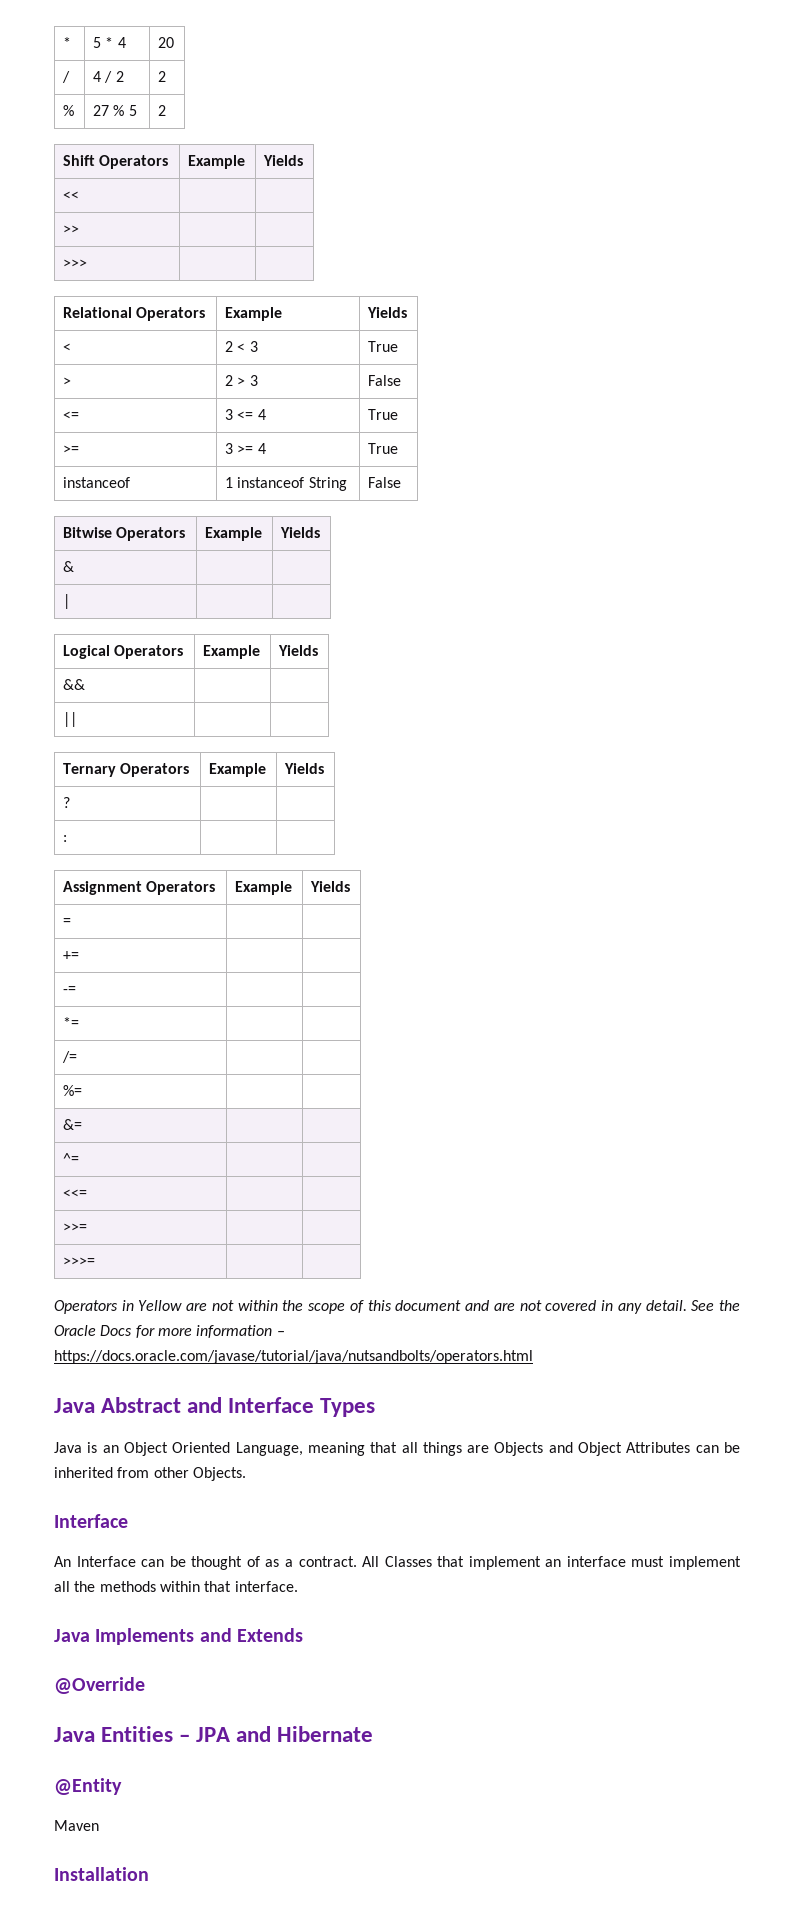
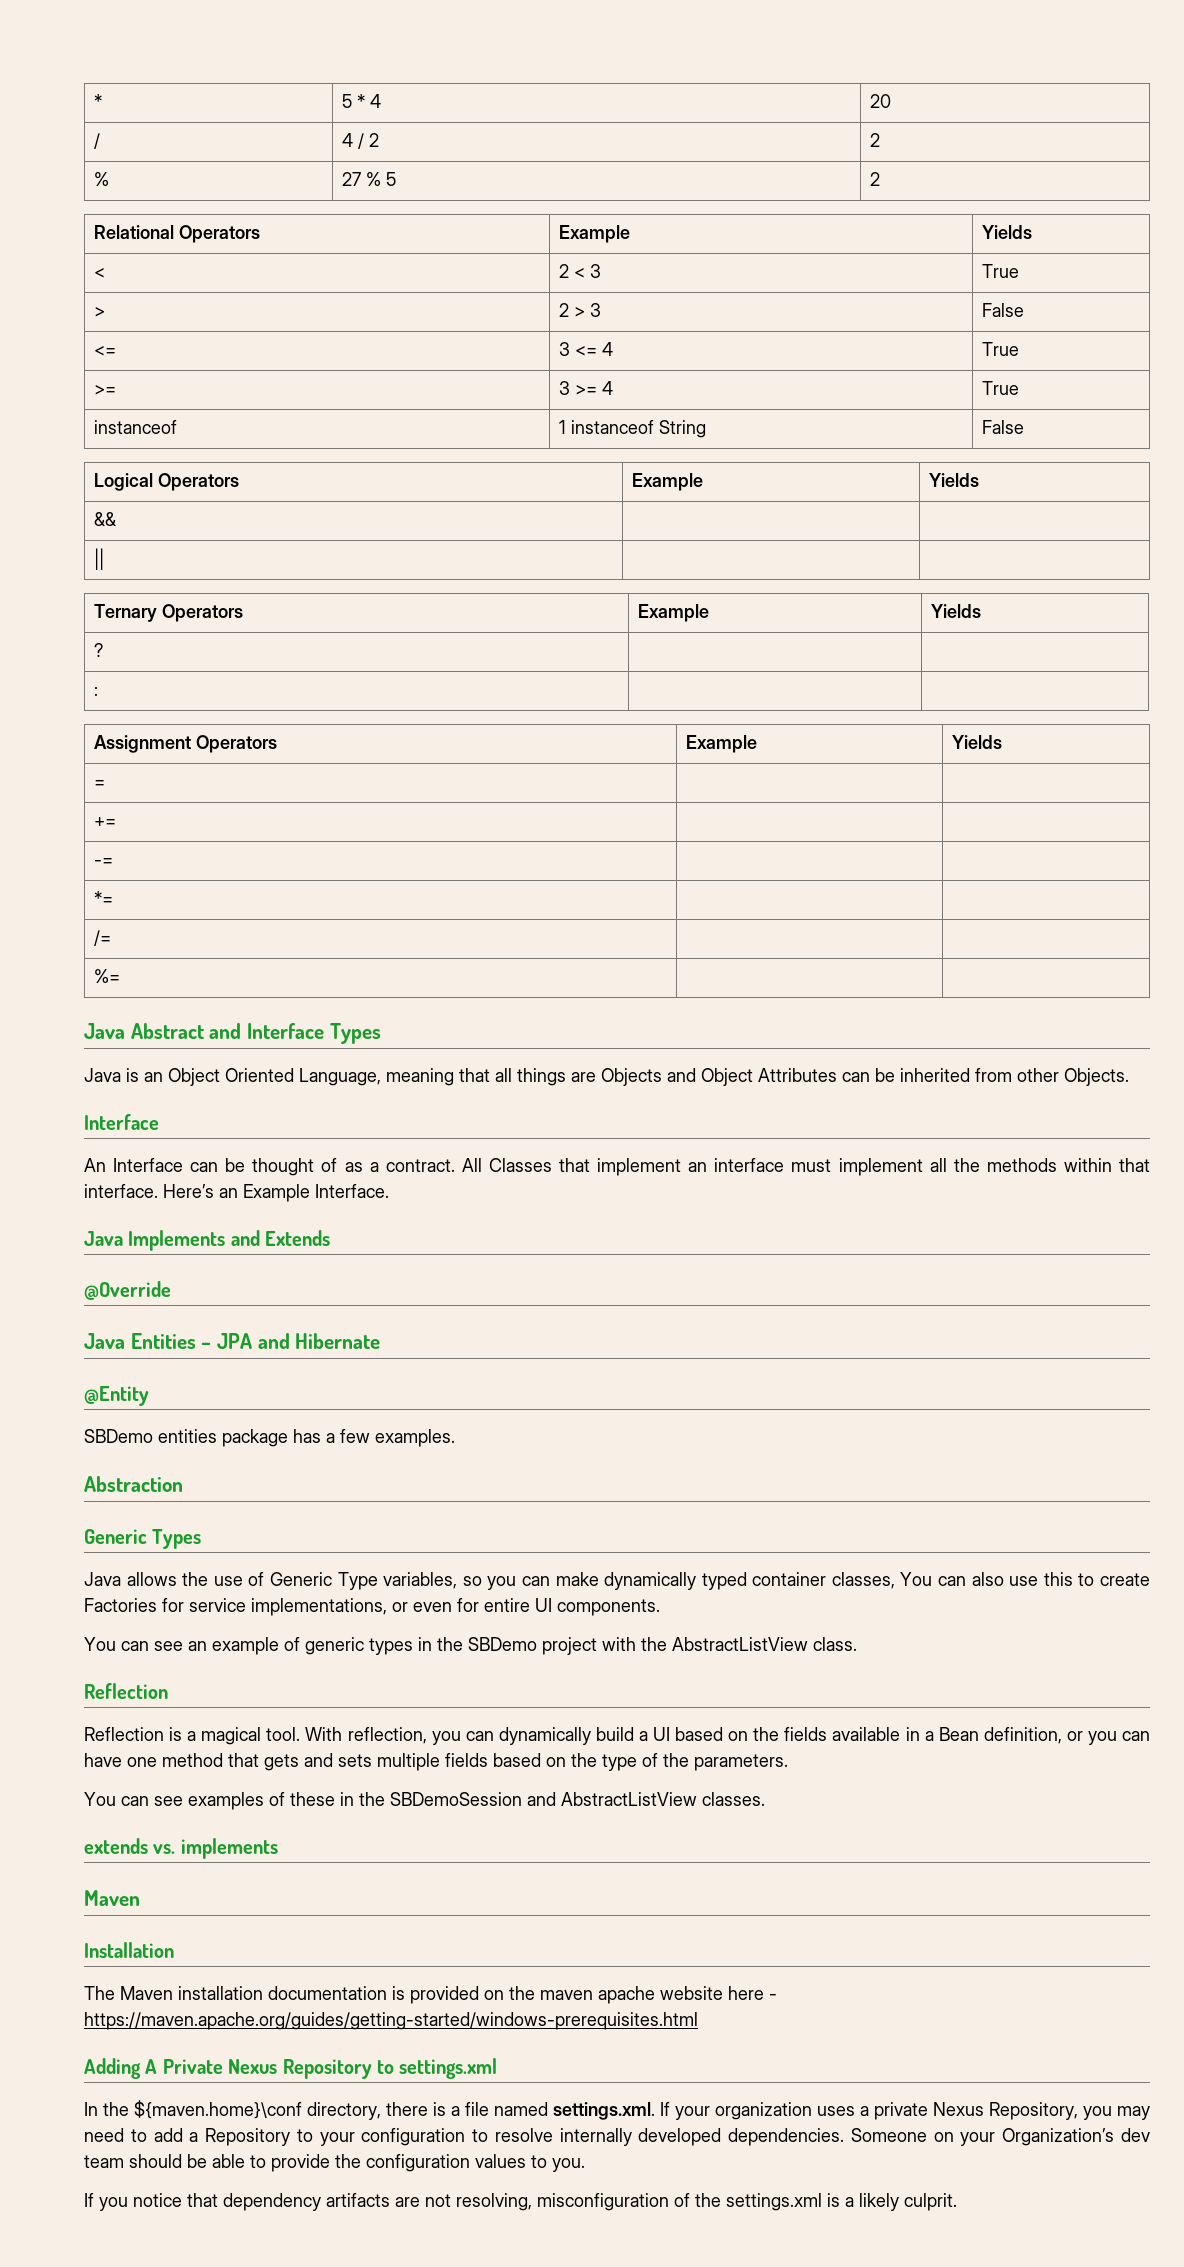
- Shift Operators | Example | Yields
- << | |
- >> | |
- >>> | |
- Bitwise Operators | Example | Yields
- & | |
- | | |
- &= | |
- ^= | |
- <<= | |
- >>= | |
- >>>= | |
- Operators in Yellow are not within the scope of this document and are not covered in any detail. See the Oracle Docs for more information – https://docs.oracle.com/javase/tutorial/java/nutsandbolts/operators.html
+ Here’s an Example Interface.
+ SBDemo entities package has a few examples.
+ Abstraction
+ Generic Types
+ Java allows the use of Generic Type variables, so you can make dynamically typed container classes, You can also use this to create Factories for service implementations, or even for entire UI components.
+ You can see an example of generic types in the SBDemo project with the AbstractListView class.
+ Reflection
+ Reflection is a magical tool. With reflection, you can dynamically build a UI based on the fields available in a Bean definition, or you can have one method that gets and sets multiple fields based on the type of the parameters.
+ You can see examples of these in the SBDemoSession and AbstractListView classes.
+ extends vs. implements
  Maven
  Installation
+ The Maven installation documentation is provided on the maven apache website here - https://maven.apache.org/guides/getting-started/windows-prerequisites.html
+ Adding A Private Nexus Repository to settings.xml
+ In the ${maven.home}\conf directory, there is a file named settings.xml. If your organization uses a private Nexus Repository, you may need to add a Repository to your configuration to resolve internally developed dependencies. Someone on your Organization’s dev team should be able to provide the configuration values to you.
+ If you notice that dependency artifacts are not resolving, misconfiguration of the settings.xml is a likely culprit.

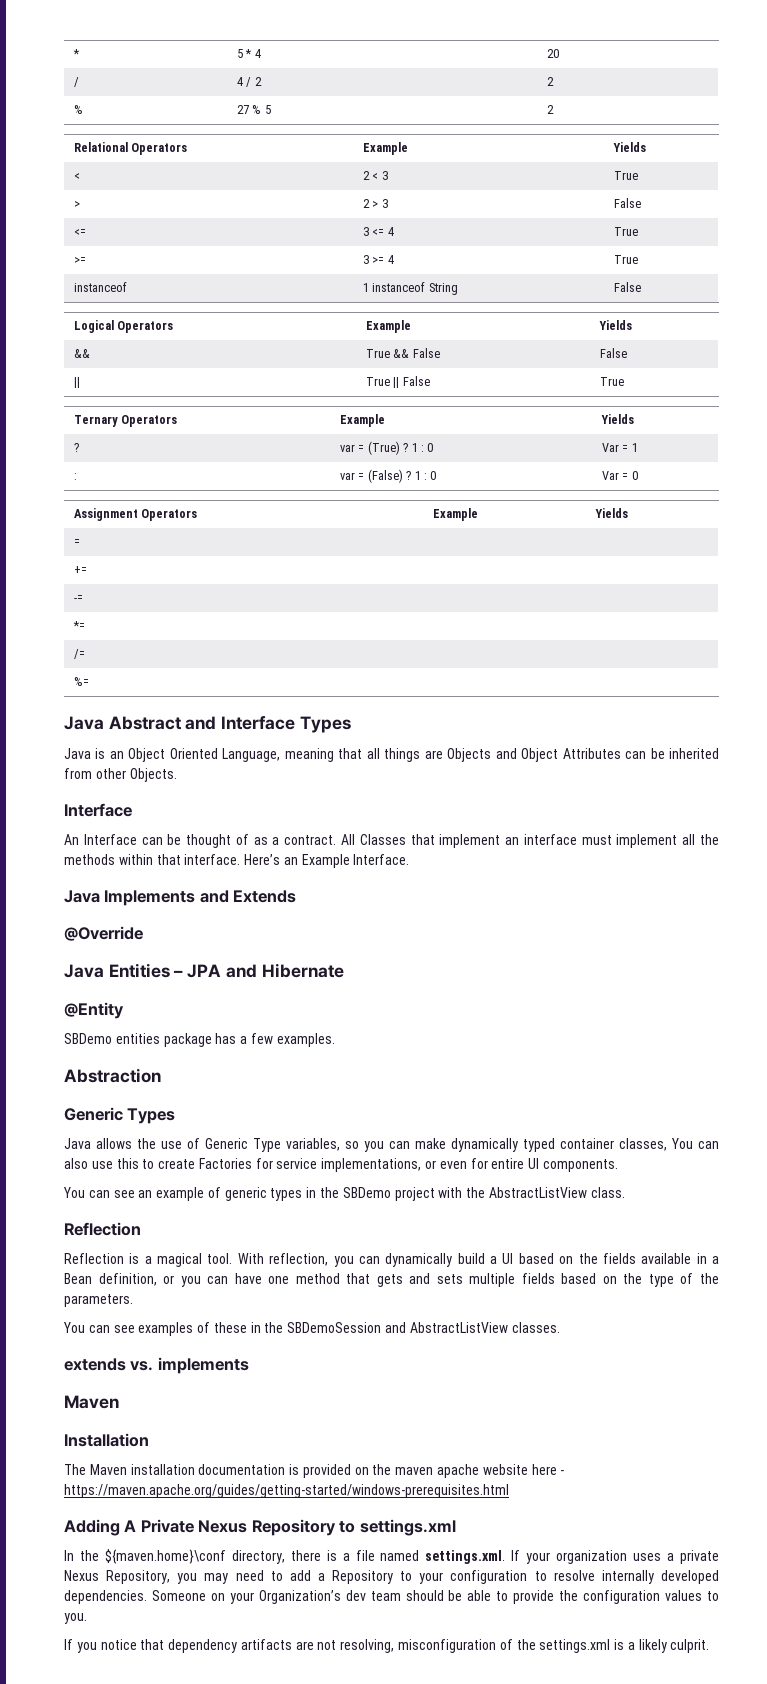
- && | |
- || | |
+ && | True && False | False
+ || | True || False | True
- ? | |
- : | |
+ ? | var = (True) ? 1 : 0 | Var = 1
+ : | var = (False) ? 1 : 0 | Var = 0

